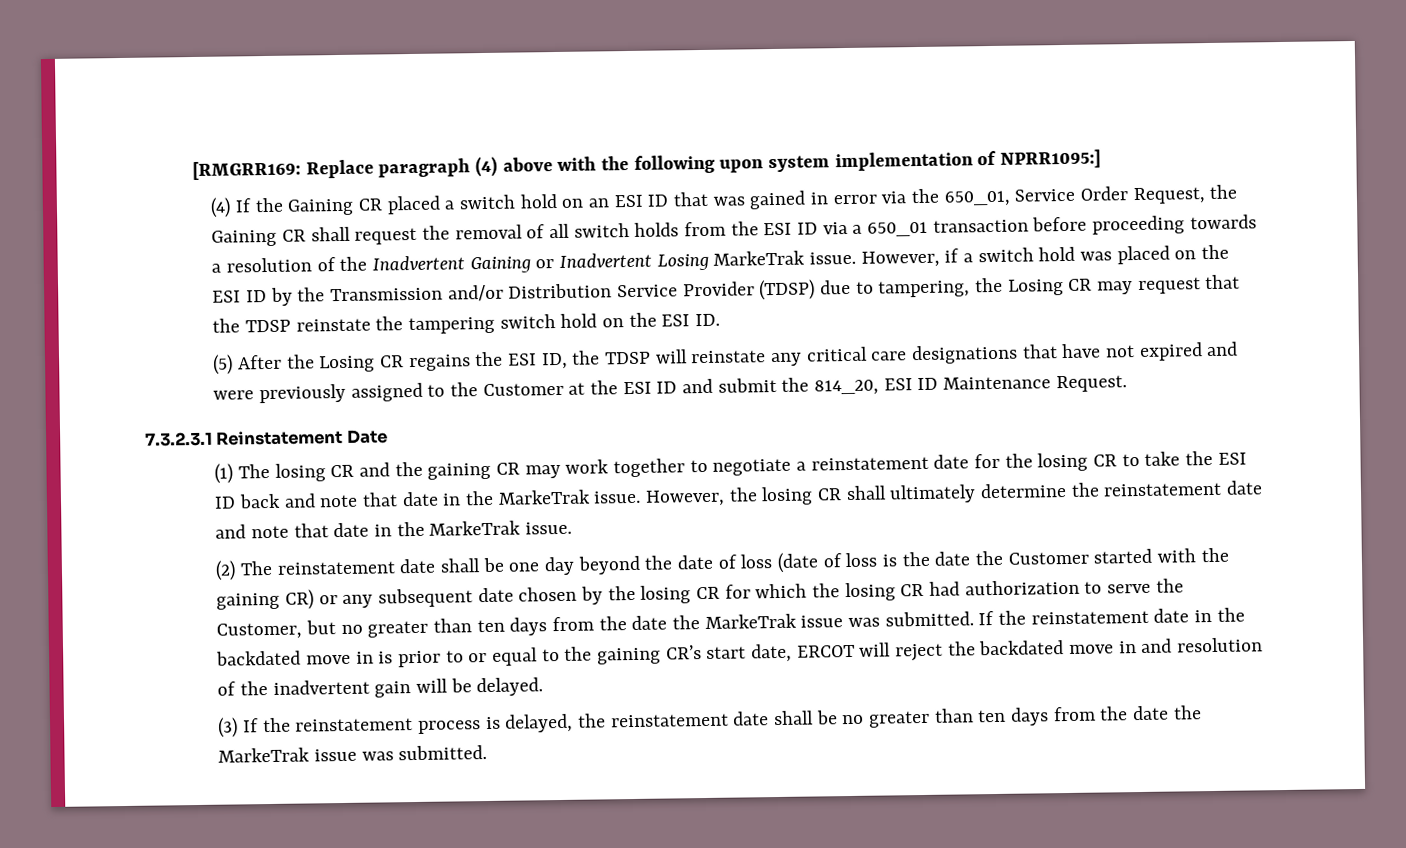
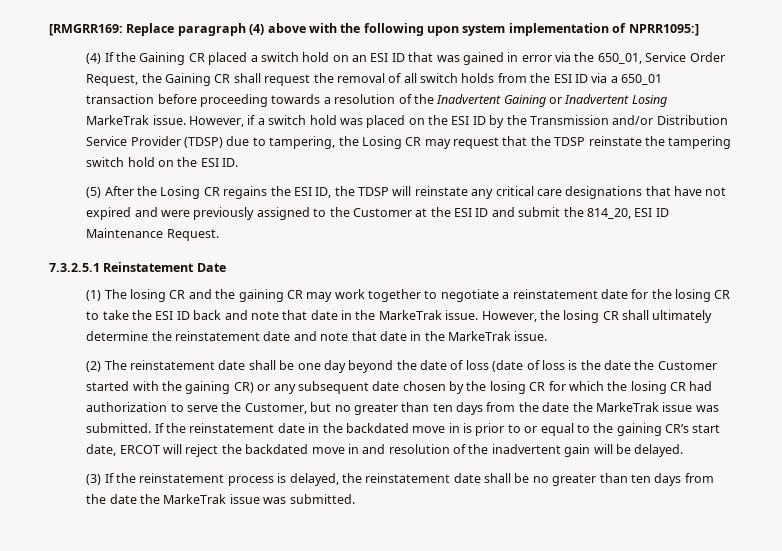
- 7.3.2.3.1 Reinstatement Date
+ 7.3.2.5.1 Reinstatement Date

